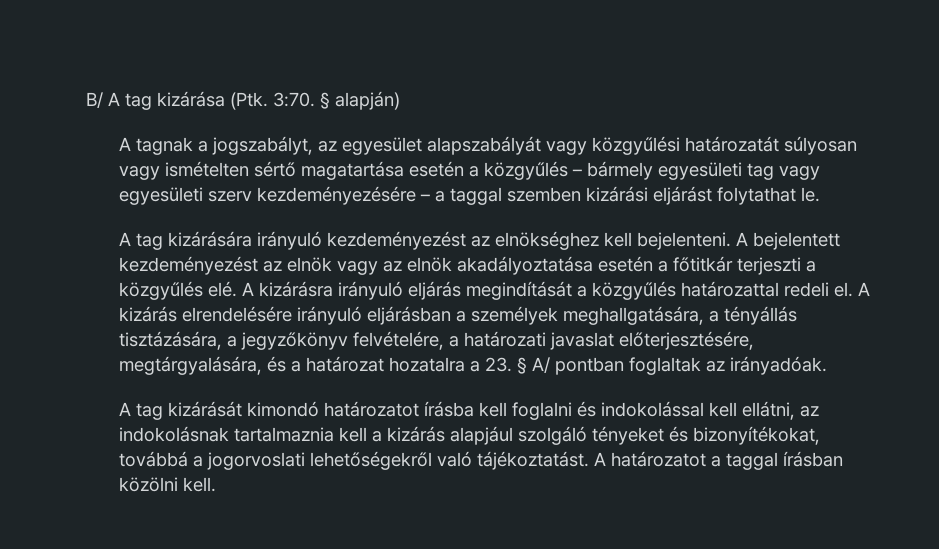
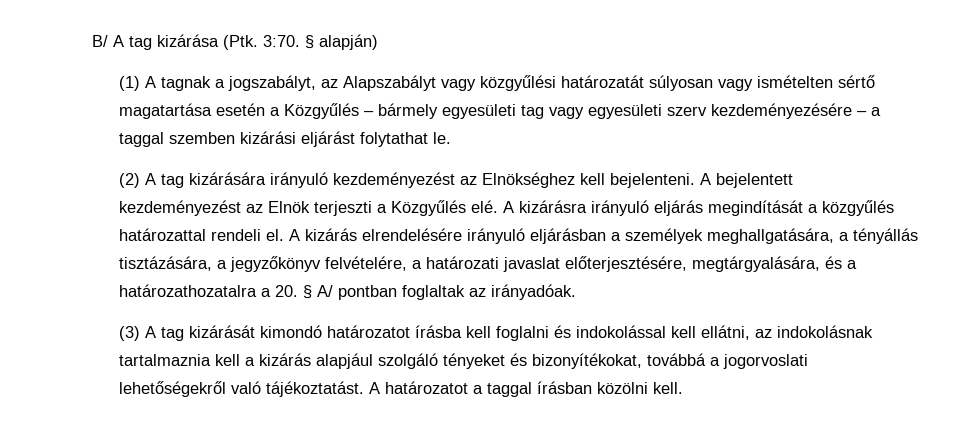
- A tagnak a jogszabályt, az egyesület alapszabályát vagy közgyűlési határozatát súlyosan vagy ismételten sértő magatartása esetén a közgyűlés – bármely egyesületi tag vagy egyesületi szerv kezdeményezésére – a taggal szemben kizárási eljárást folytathat le.
+ (1) A tagnak a jogszabályt, az Alapszabályt vagy közgyűlési határozatát súlyosan vagy ismételten sértő magatartása esetén a Közgyűlés – bármely egyesületi tag vagy egyesületi szerv kezdeményezésére – a taggal szemben kizárási eljárást folytathat le.
- A tag kizárására irányuló kezdeményezést az elnökséghez kell bejelenteni.
+ (2) A tag kizárására irányuló kezdeményezést az Elnökséghez kell bejelenteni.
- A bejelentett kezdeményezést az elnök vagy az elnök akadályoztatása esetén a főtitkár terjeszti a közgyűlés elé.
+ A bejelentett kezdeményezést az Elnök terjeszti a Közgyűlés elé.
- A kizárásra irányuló eljárás megindítását a közgyűlés határozattal redeli el.
+ A kizárásra irányuló eljárás megindítását a közgyűlés határozattal rendeli el.
- A kizárás elrendelésére irányuló eljárásban a személyek meghallgatására, a tényállás tisztázására, a jegyzőkönyv felvételére, a határozati javaslat előterjesztésére, megtárgyalására, és a határozat hozatalra a 23. § A/ pontban foglaltak az irányadóak.
+ A kizárás elrendelésére irányuló eljárásban a személyek meghallgatására, a tényállás tisztázására, a jegyzőkönyv felvételére, a határozati javaslat előterjesztésére, megtárgyalására, és a határozathozatalra a 20. § A/ pontban foglaltak az irányadóak.
- A tag kizárását kimondó határozatot írásba kell foglalni és indokolással kell ellátni, az indokolásnak tartalmaznia kell a kizárás alapjául szolgáló tényeket és bizonyítékokat, továbbá a jogorvoslati lehetőségekről való tájékoztatást.
+ (3) A tag kizárását kimondó határozatot írásba kell foglalni és indokolással kell ellátni, az indokolásnak tartalmaznia kell a kizárás alapjául szolgáló tényeket és bizonyítékokat, továbbá a jogorvoslati lehetőségekről való tájékoztatást.

